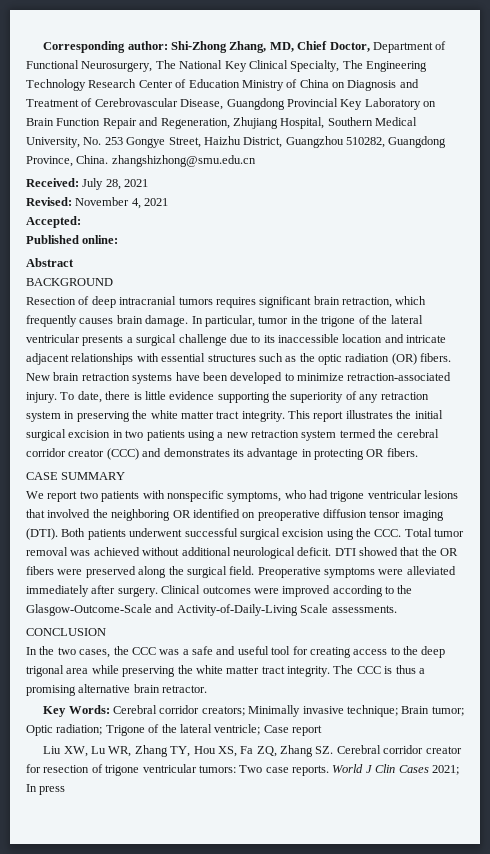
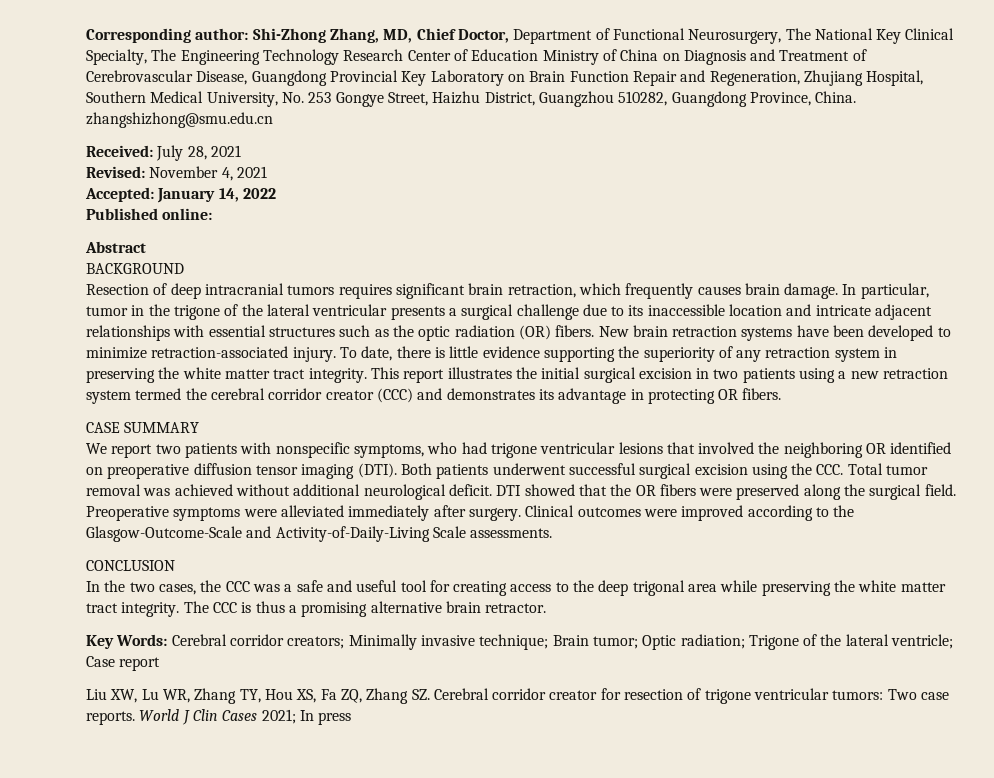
- Accepted:
+ Accepted: January 14, 2022

